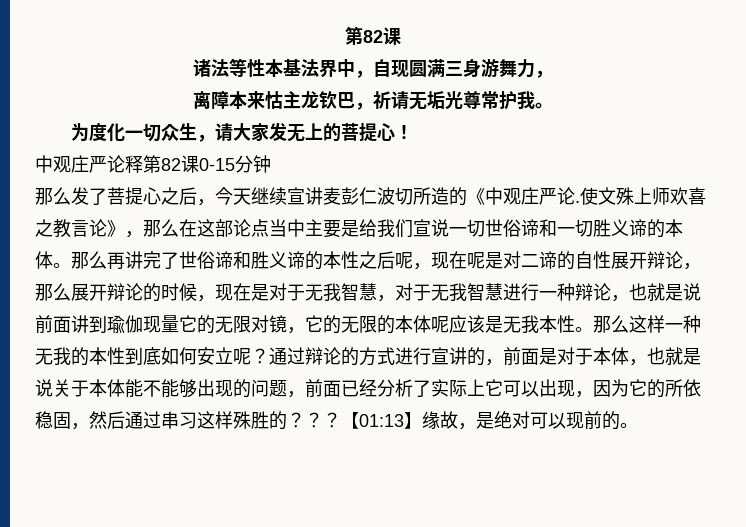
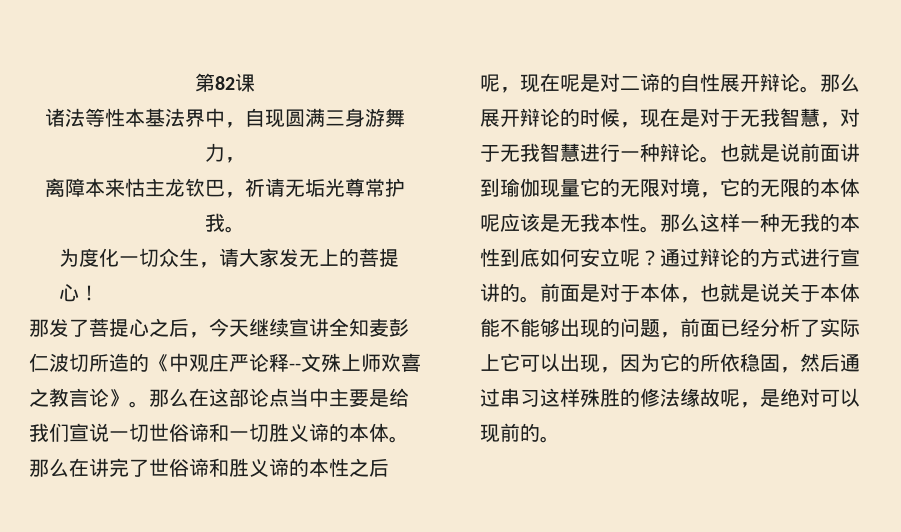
- 中观庄严论释第82课0-15分钟
- 那么发了菩提心之后，今天继续宣讲麦彭仁波切所造的《中观庄严论.使文殊上师欢喜之教言论》，那么在这部论点当中主要是给我们宣说一切世俗谛和一切胜义谛的本体。
+ 那发了菩提心之后，今天继续宣讲全知麦彭仁波切所造的《中观庄严论释--文殊上师欢喜之教言论》。那么在这部论点当中主要是给我们宣说一切世俗谛和一切胜义谛的本体。
- 那么再讲完了世俗谛和胜义谛的本性之后呢，现在呢是对二谛的自性展开辩论，那么展开辩论的时候，现在是对于无我智慧，对于无我智慧进行一种辩论，也就是说前面讲到瑜伽现量它的无限对镜，它的无限的本体呢应该是无我本性。
+ 那么在讲完了世俗谛和胜义谛的本性之后呢，现在呢是对二谛的自性展开辩论。那么展开辩论的时候，现在是对于无我智慧，对于无我智慧进行一种辩论。也就是说前面讲到瑜伽现量它的无限对境，它的无限的本体呢应该是无我本性。
- 通过辩论的方式进行宣讲的，前面是对于本体，也就是说关于本体能不能够出现的问题，前面已经分析了实际上它可以出现，因为它的所依稳固，然后通过串习这样殊胜的？？？【01:13】缘故，是绝对可以现前的。
+ 通过辩论的方式进行宣讲的。前面是对于本体，也就是说关于本体能不能够出现的问题，前面已经分析了实际上它可以出现，因为它的所依稳固，然后通过串习这样殊胜的修法缘故呢，是绝对可以现前的。

